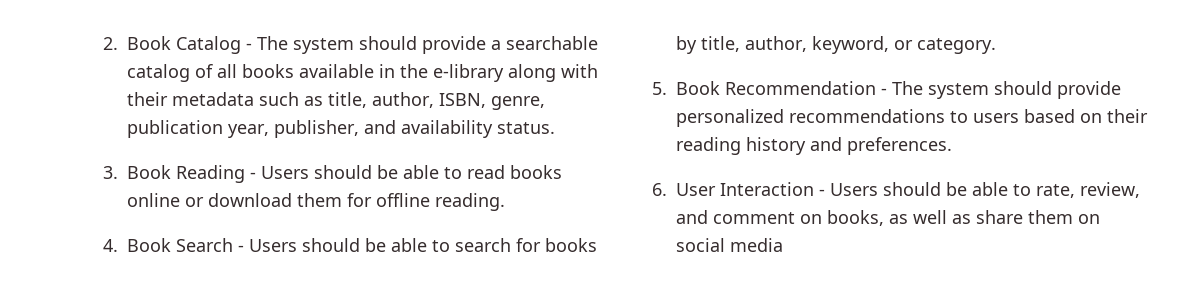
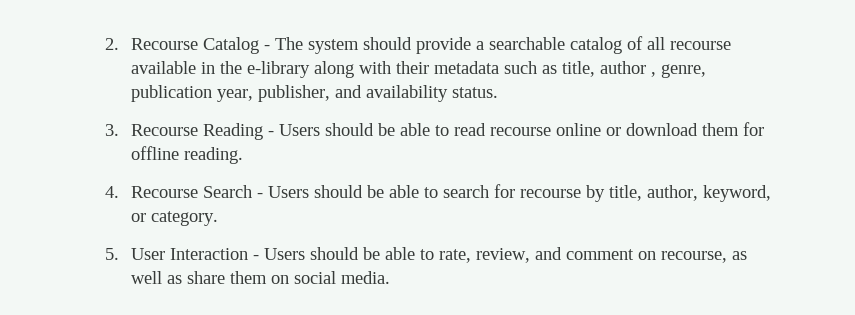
- 2. Book Catalog - The system should provide a searchable catalog of all books available in the e-library along with their metadata such as title, author, ISBN, genre, publication year, publisher, and availability status.
+ 2. Recourse Catalog - The system should provide a searchable catalog of all recourse available in the e-library along with their metadata such as title, author , genre, publication year, publisher, and availability status.
- 3. Book Reading - Users should be able to read books online or download them for offline reading.
+ 3. Recourse Reading - Users should be able to read recourse online or download them for offline reading.
- 4. Book Search - Users should be able to search for books by title, author, keyword, or category.
+ 4. Recourse Search - Users should be able to search for recourse by title, author, keyword, or category.
- 5. Book Recommendation - The system should provide personalized recommendations to users based on their reading history and preferences.
- 6. User Interaction - Users should be able to rate, review, and comment on books, as well as share them on social media
+ 5. User Interaction - Users should be able to rate, review, and comment on recourse, as well as share them on social media.

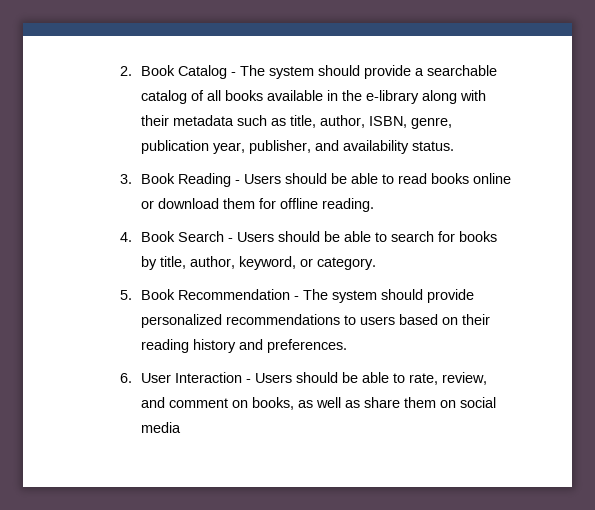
- 2. Recourse Catalog - The system should provide a searchable catalog of all recourse available in the e-library along with their metadata such as title, author , genre, publication year, publisher, and availability status.
+ 2. Book Catalog - The system should provide a searchable catalog of all books available in the e-library along with their metadata such as title, author, ISBN, genre, publication year, publisher, and availability status.
- 3. Recourse Reading - Users should be able to read recourse online or download them for offline reading.
+ 3. Book Reading - Users should be able to read books online or download them for offline reading.
- 4. Recourse Search - Users should be able to search for recourse by title, author, keyword, or category.
+ 4. Book Search - Users should be able to search for books by title, author, keyword, or category.
- 5. User Interaction - Users should be able to rate, review, and comment on recourse, as well as share them on social media.
+ 5. Book Recommendation - The system should provide personalized recommendations to users based on their reading history and preferences.
+ 6. User Interaction - Users should be able to rate, review, and comment on books, as well as share them on social media

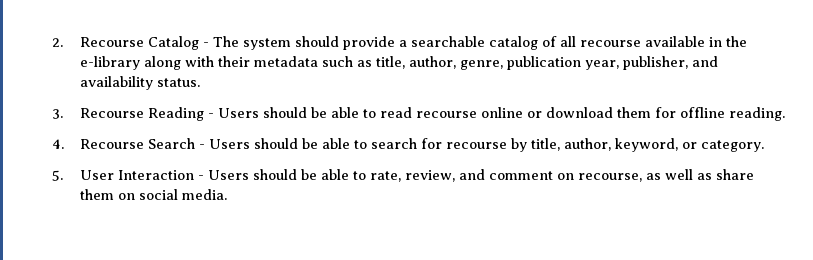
- 2. Book Catalog - The system should provide a searchable catalog of all books available in the e-library along with their metadata such as title, author, ISBN, genre, publication year, publisher, and availability status.
+ 2. Recourse Catalog - The system should provide a searchable catalog of all recourse available in the e-library along with their metadata such as title, author, genre, publication year, publisher, and availability status.
- 3. Book Reading - Users should be able to read books online or download them for offline reading.
+ 3. Recourse Reading - Users should be able to read recourse online or download them for offline reading.
- 4. Book Search - Users should be able to search for books by title, author, keyword, or category.
+ 4. Recourse Search - Users should be able to search for recourse by title, author, keyword, or category.
- 5. Book Recommendation - The system should provide personalized recommendations to users based on their reading history and preferences.
- 6. User Interaction - Users should be able to rate, review, and comment on books, as well as share them on social media
+ 5. User Interaction - Users should be able to rate, review, and comment on recourse, as well as share them on social media.

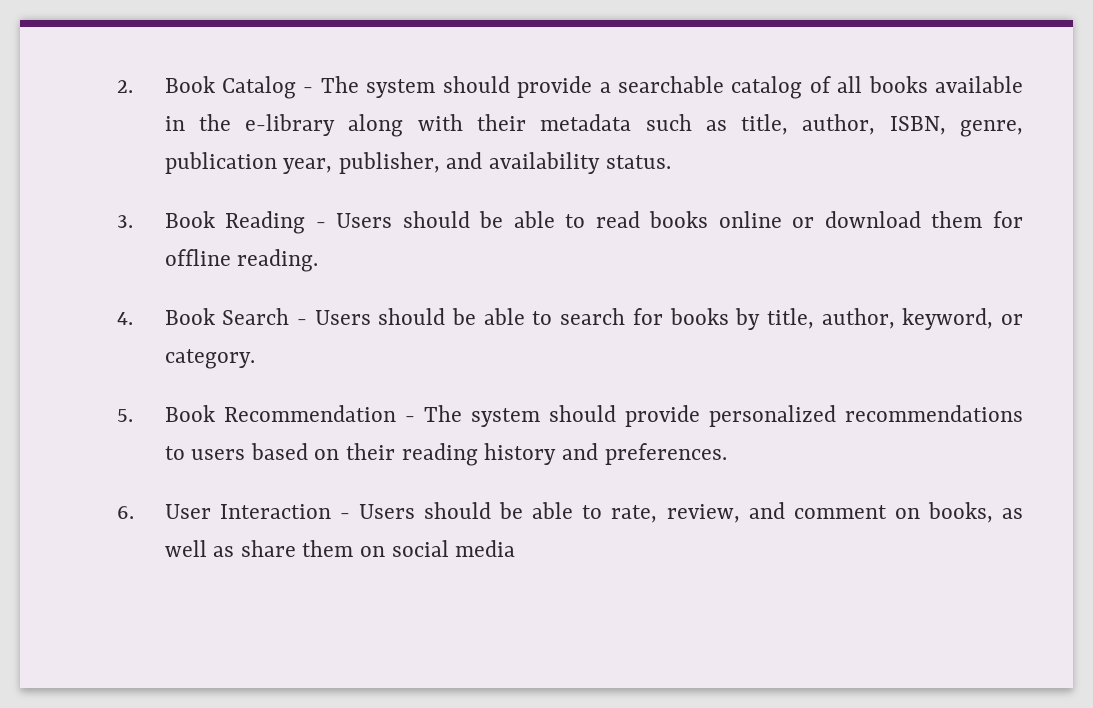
- 2. Recourse Catalog - The system should provide a searchable catalog of all recourse available in the e-library along with their metadata such as title, author, genre, publication year, publisher, and availability status.
+ 2. Book Catalog - The system should provide a searchable catalog of all books available in the e-library along with their metadata such as title, author, ISBN, genre, publication year, publisher, and availability status.
- 3. Recourse Reading - Users should be able to read recourse online or download them for offline reading.
+ 3. Book Reading - Users should be able to read books online or download them for offline reading.
- 4. Recourse Search - Users should be able to search for recourse by title, author, keyword, or category.
+ 4. Book Search - Users should be able to search for books by title, author, keyword, or category.
- 5. User Interaction - Users should be able to rate, review, and comment on recourse, as well as share them on social media.
+ 5. Book Recommendation - The system should provide personalized recommendations to users based on their reading history and preferences.
+ 6. User Interaction - Users should be able to rate, review, and comment on books, as well as share them on social media

